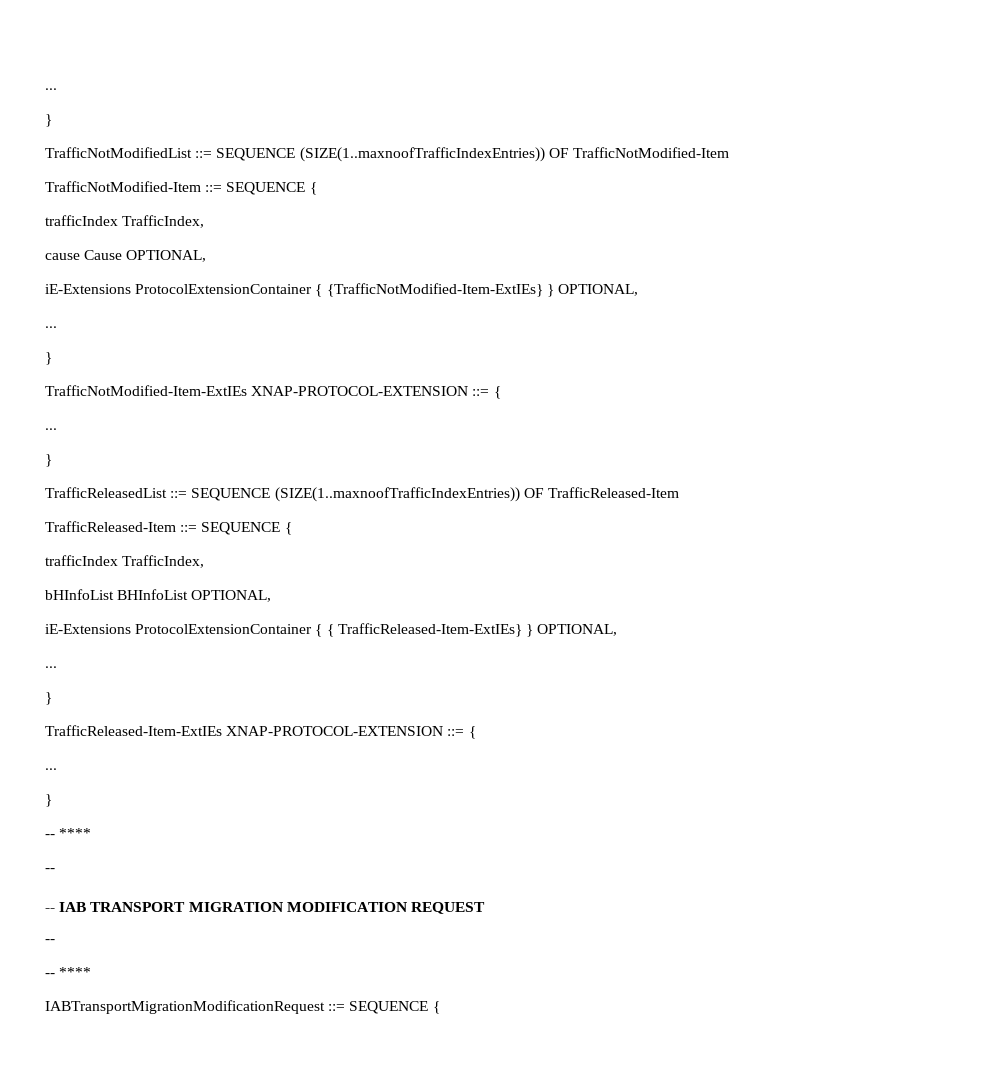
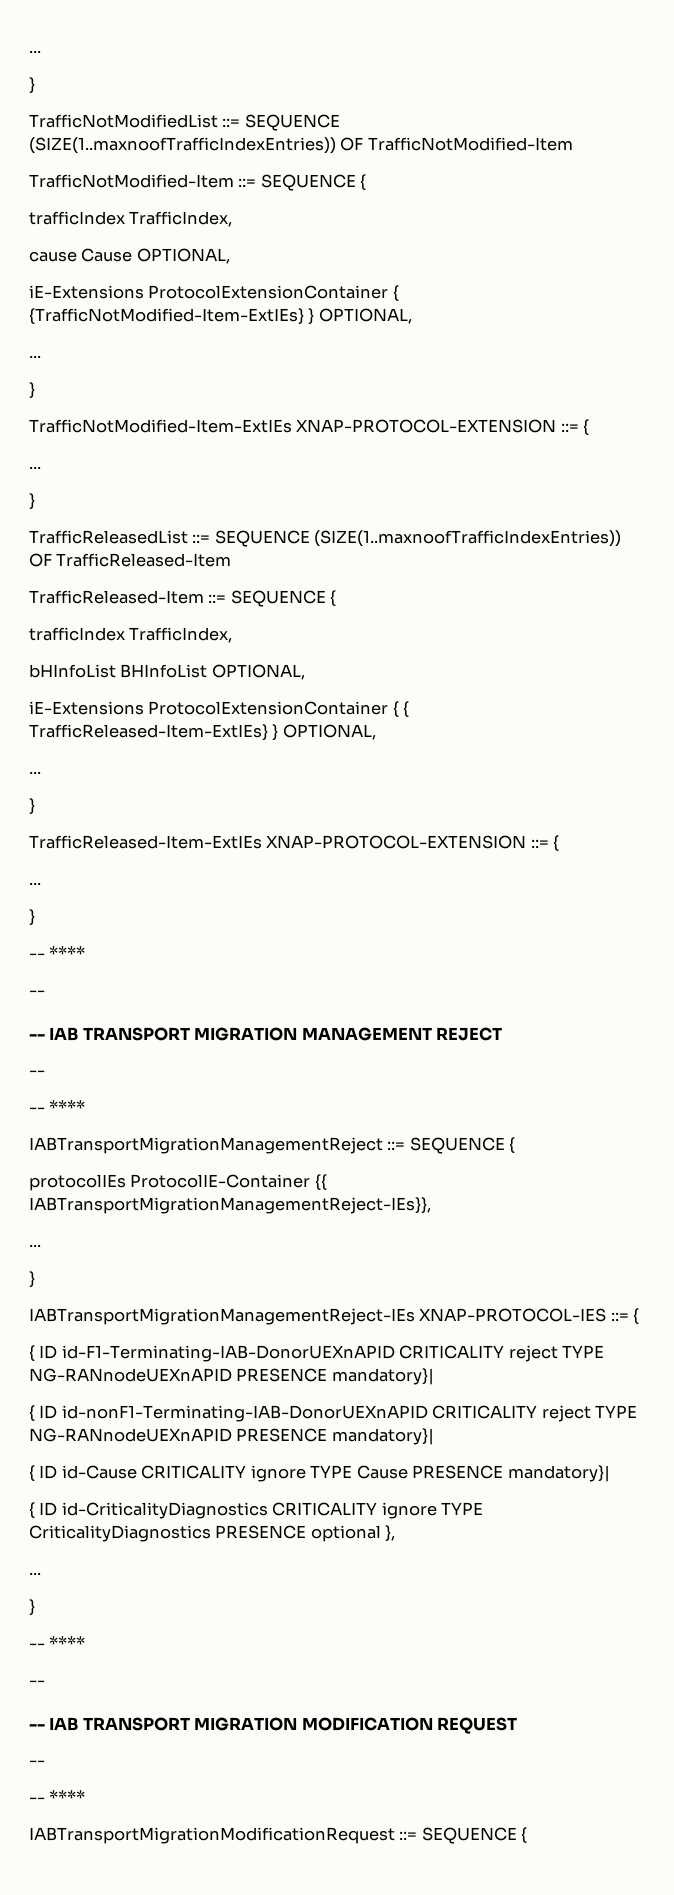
+ -- IAB TRANSPORT MIGRATION MANAGEMENT REJECT
+ --
+ -- ****
+ IABTransportMigrationManagementReject ::= SEQUENCE {
+ protocolIEs ProtocolIE-Container {{ IABTransportMigrationManagementReject-IEs}},
+ ...
+ }
+ IABTransportMigrationManagementReject-IEs XNAP-PROTOCOL-IES ::= {
+ { ID id-F1-Terminating-IAB-DonorUEXnAPID CRITICALITY reject TYPE NG-RANnodeUEXnAPID PRESENCE mandatory}|
+ { ID id-nonF1-Terminating-IAB-DonorUEXnAPID CRITICALITY reject TYPE NG-RANnodeUEXnAPID PRESENCE mandatory}|
+ { ID id-Cause CRITICALITY ignore TYPE Cause PRESENCE mandatory}|
+ { ID id-CriticalityDiagnostics CRITICALITY ignore TYPE CriticalityDiagnostics PRESENCE optional },
+ ...
+ }
+ -- ****
+ --

